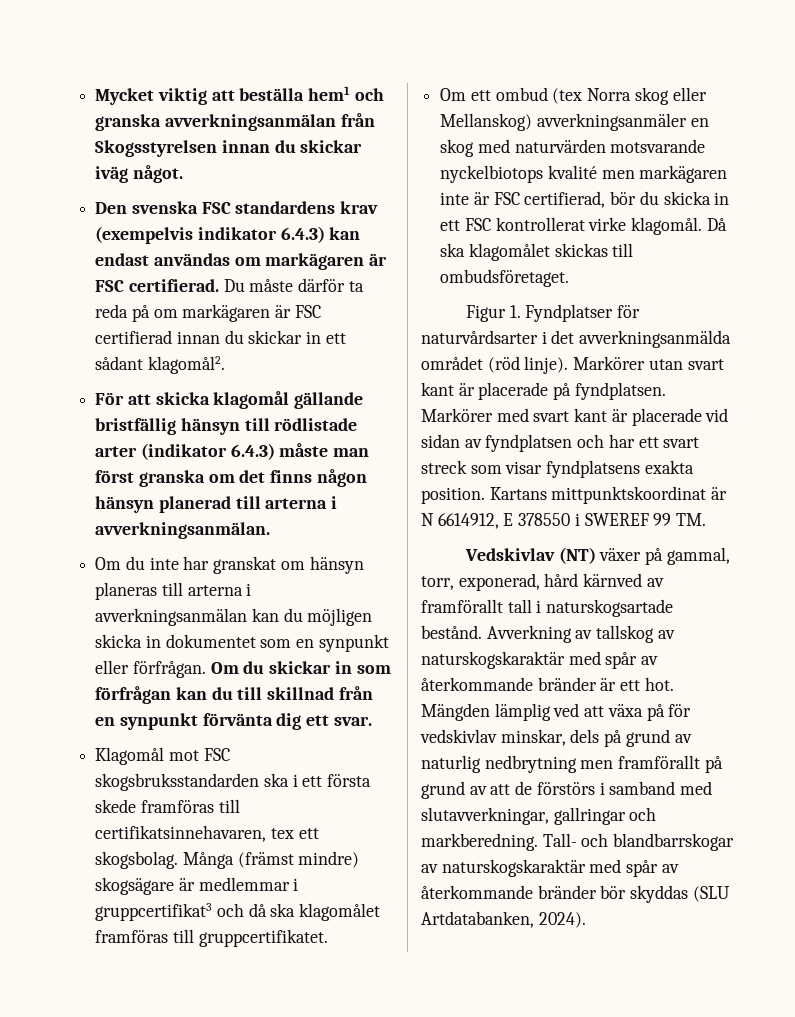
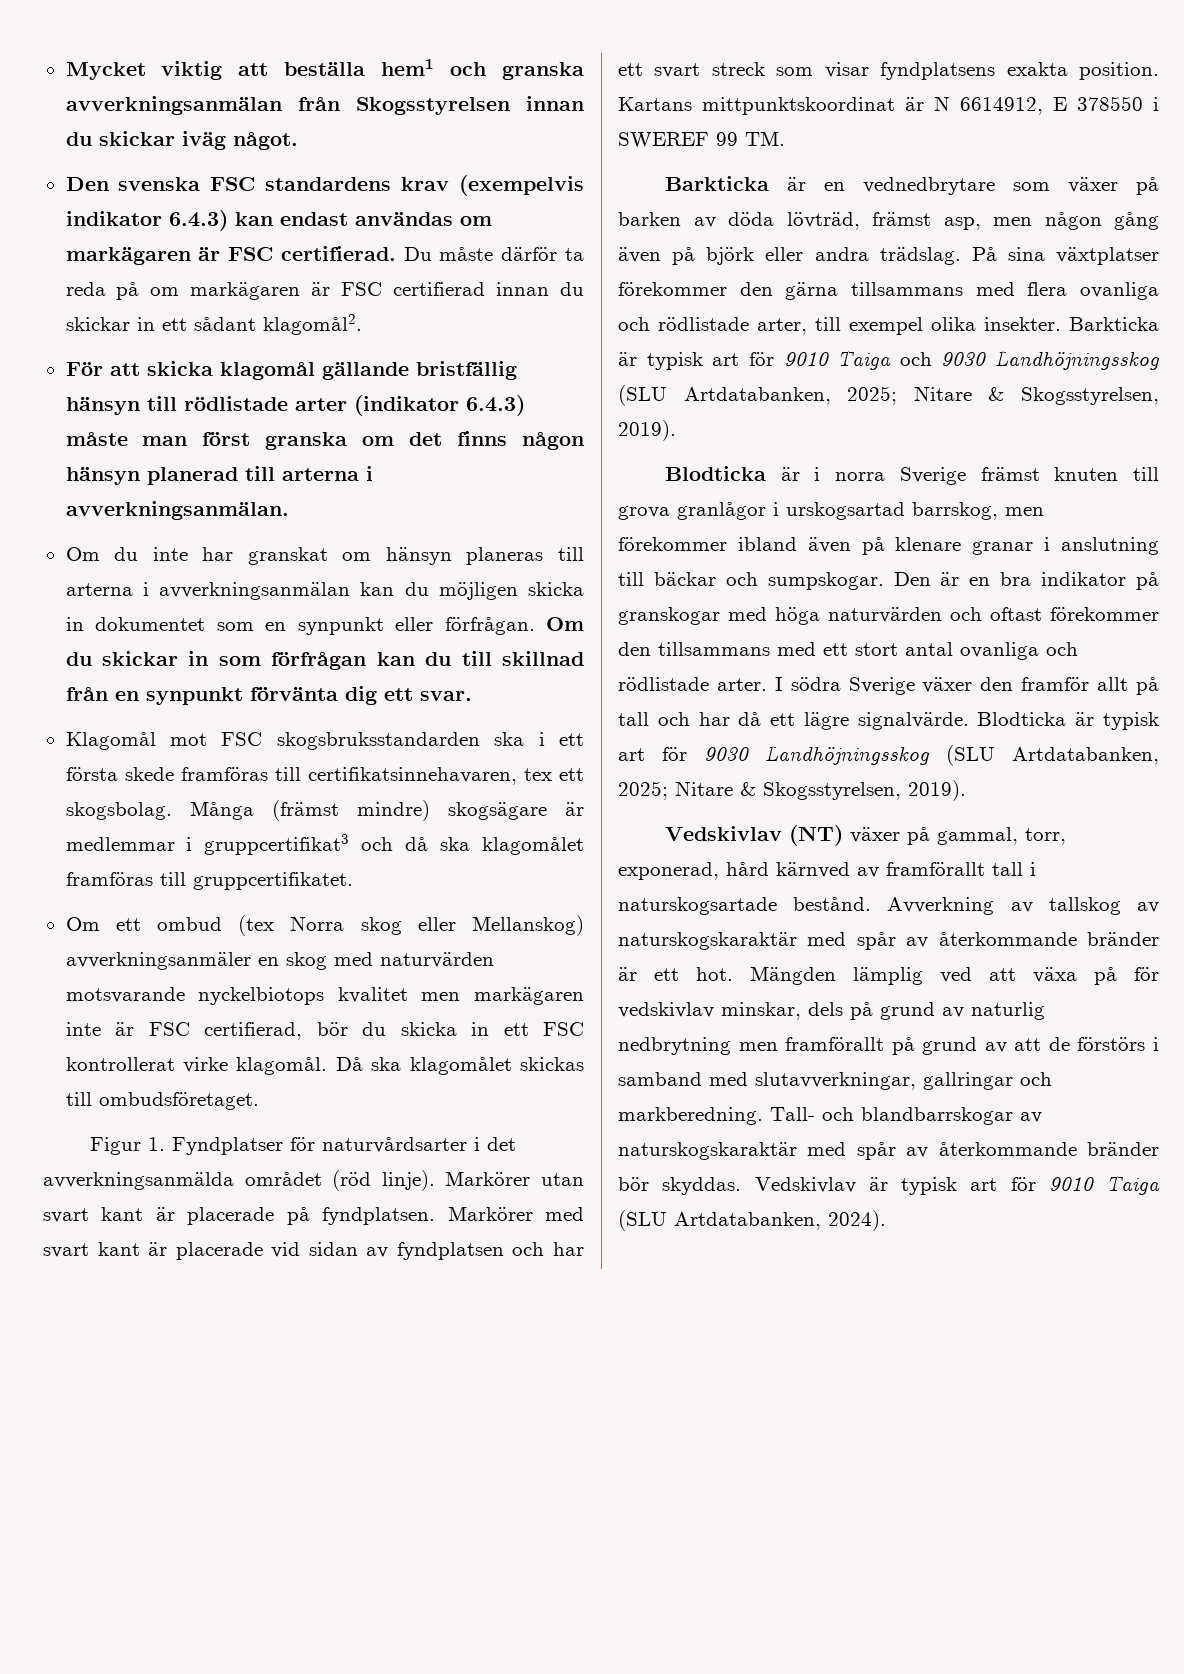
- Om ett ombud (tex Norra skog eller Mellanskog) avverkningsanmäler en skog med naturvärden motsvarande nyckelbiotops kvalité men markägaren inte är FSC certifierad, bör du skicka in ett FSC kontrollerat virke klagomål.
+ Om ett ombud (tex Norra skog eller Mellanskog) avverkningsanmäler en skog med naturvärden motsvarande nyckelbiotops kvalitet men markägaren inte är FSC certifierad, bör du skicka in ett FSC kontrollerat virke klagomål.
+ Barkticka är en vednedbrytare som växer på barken av döda lövträd, främst asp, men någon gång även på björk eller andra trädslag. På sina växtplatser förekommer den gärna tillsammans med flera ovanliga och rödlistade arter, till exempel olika insekter. Barkticka är typisk art för 9010 Taiga och 9030 Landhöjningsskog (SLU Artdatabanken, 2025; Nitare & Skogsstyrelsen, 2019).
+ Blodticka är i norra Sverige främst knuten till grova granlågor i urskogsartad barrskog, men förekommer ibland även på klenare granar i anslutning till bäckar och sumpskogar. Den är en bra indikator på granskogar med höga naturvärden och oftast förekommer den tillsammans med ett stort antal ovanliga och rödlistade arter. I södra Sverige växer den framför allt på tall och har då ett lägre signalvärde. Blodticka är typisk art för 9030 Landhöjningsskog (SLU Artdatabanken, 2025; Nitare & Skogsstyrelsen, 2019).
- Tall- och blandbarrskogar av naturskogskaraktär med spår av återkommande bränder bör skyddas (SLU Artdatabanken, 2024).
+ Tall- och blandbarrskogar av naturskogskaraktär med spår av återkommande bränder bör skyddas. Vedskivlav är typisk art för 9010 Taiga (SLU Artdatabanken, 2024).

